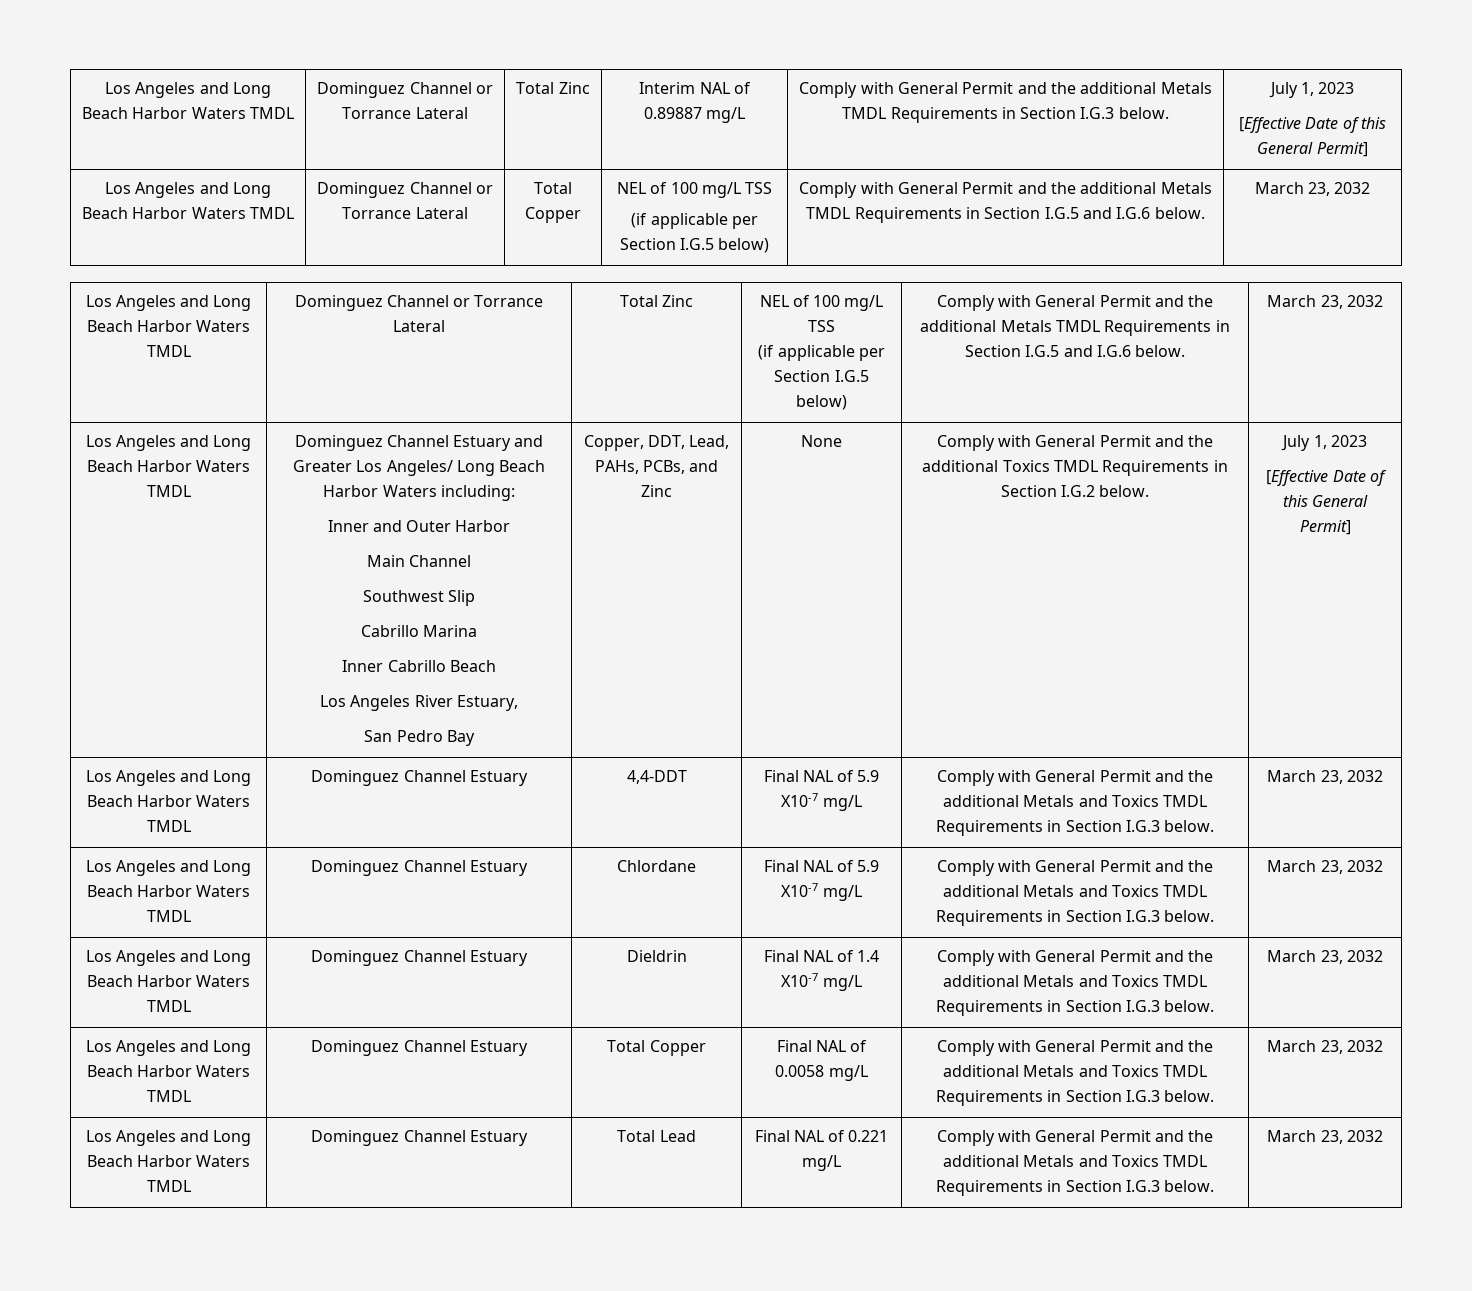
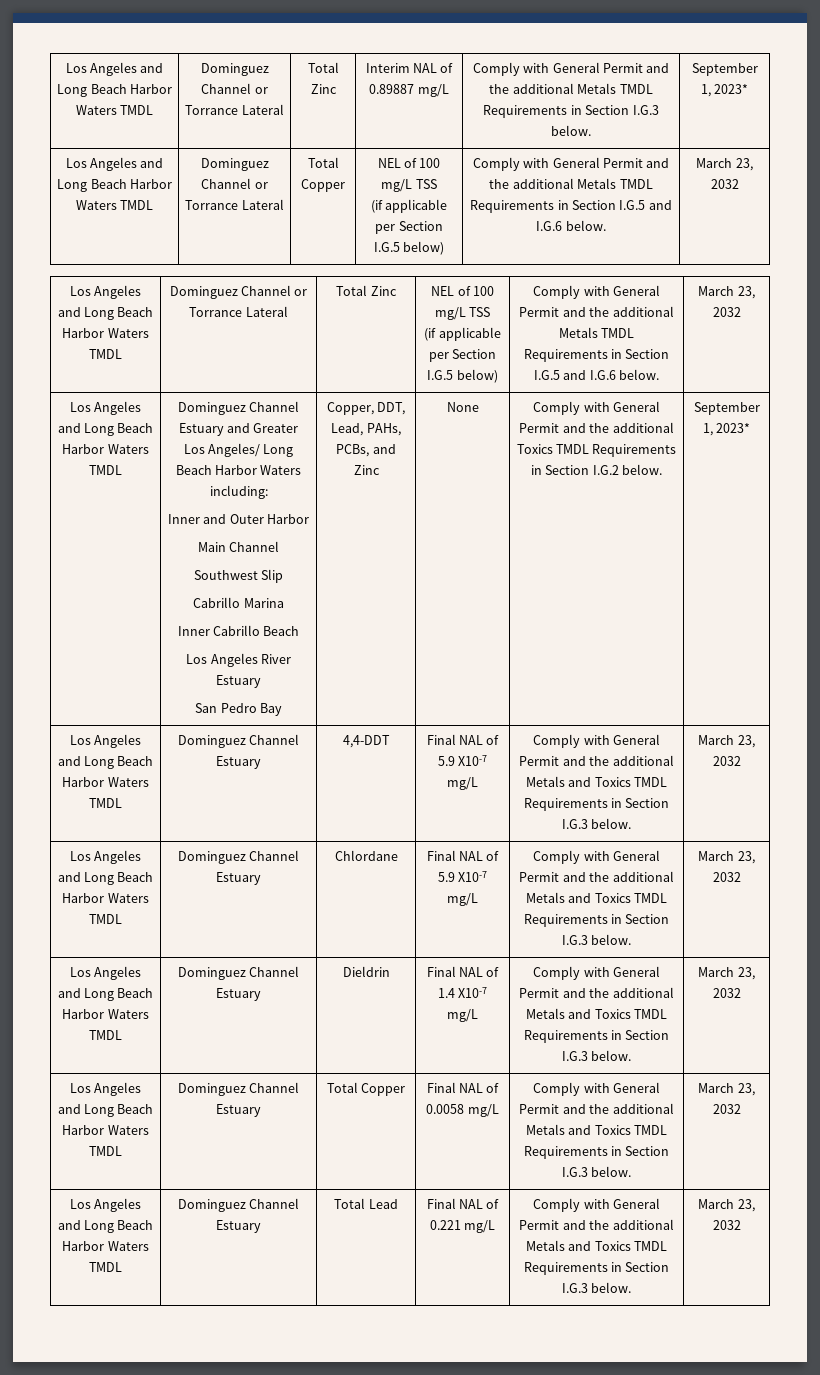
- Comply with General Permit and the additional Metals TMDL Requirements in Section I.G.3 below. | July 1, 2023
- [Effective Date of this General Permit]
+ Comply with General Permit and the additional Metals TMDL Requirements in Section I.G.3 below. | September 1, 2023*
- Los Angeles River Estuary,
+ Los Angeles River Estuary
- Comply with General Permit and the additional Toxics TMDL Requirements in Section I.G.2 below. | July 1, 2023
- [Effective Date of this General Permit]
+ Comply with General Permit and the additional Toxics TMDL Requirements in Section I.G.2 below. | September 1, 2023*

